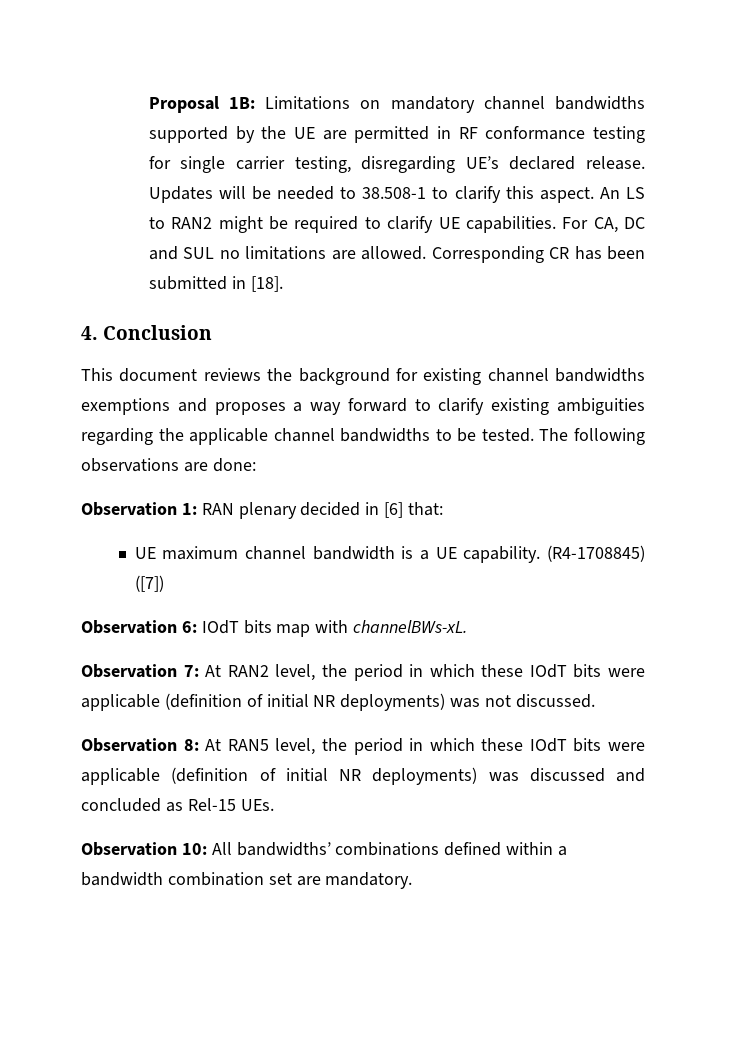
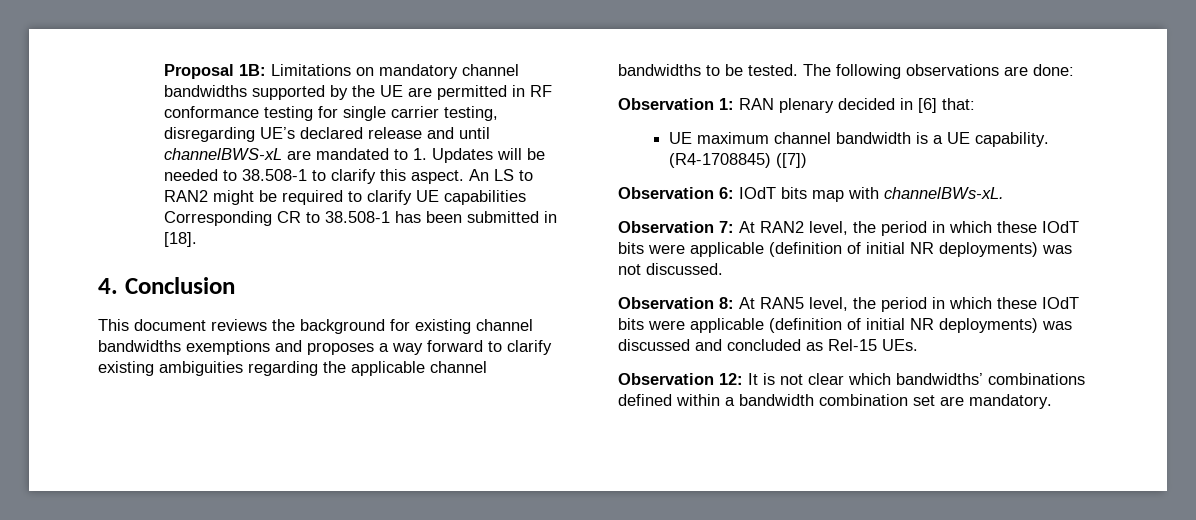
- Proposal 1B: Limitations on mandatory channel bandwidths supported by the UE are permitted in RF conformance testing for single carrier testing, disregarding UE’s declared release. Updates will be needed to 38.508-1 to clarify this aspect.
+ Proposal 1B: Limitations on mandatory channel bandwidths supported by the UE are permitted in RF conformance testing for single carrier testing, disregarding UE’s declared release and until channelBWS-xL are mandated to 1. Updates will be needed to 38.508-1 to clarify this aspect.
- An LS to RAN2 might be required to clarify UE capabilities. For CA, DC and SUL no limitations are allowed. Corresponding CR has been submitted in [18].
+ An LS to RAN2 might be required to clarify UE capabilities Corresponding CR to 38.508-1 has been submitted in [18].
- Observation 10: All bandwidths’ combinations defined within a bandwidth combination set are mandatory.
+ Observation 12: It is not clear which bandwidths’ combinations defined within a bandwidth combination set are mandatory.

